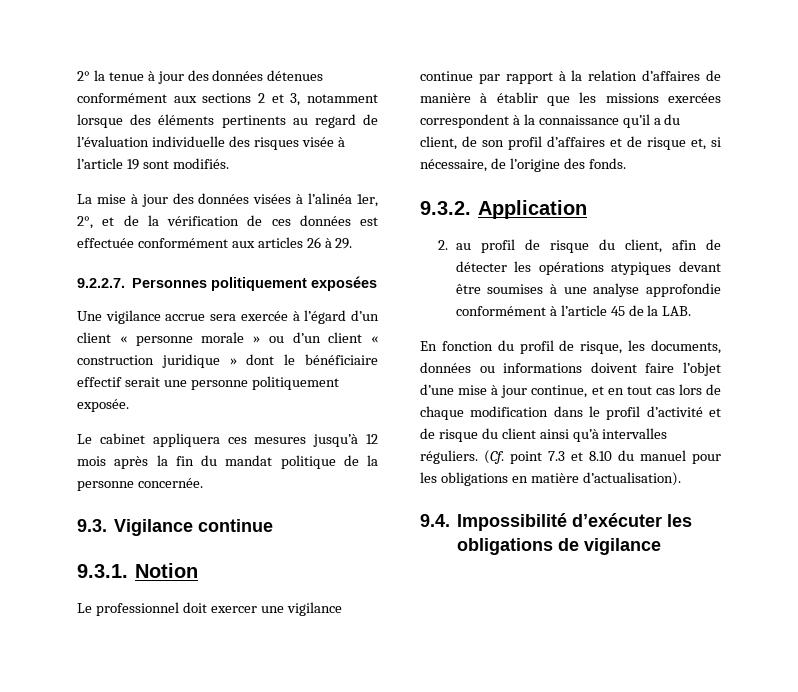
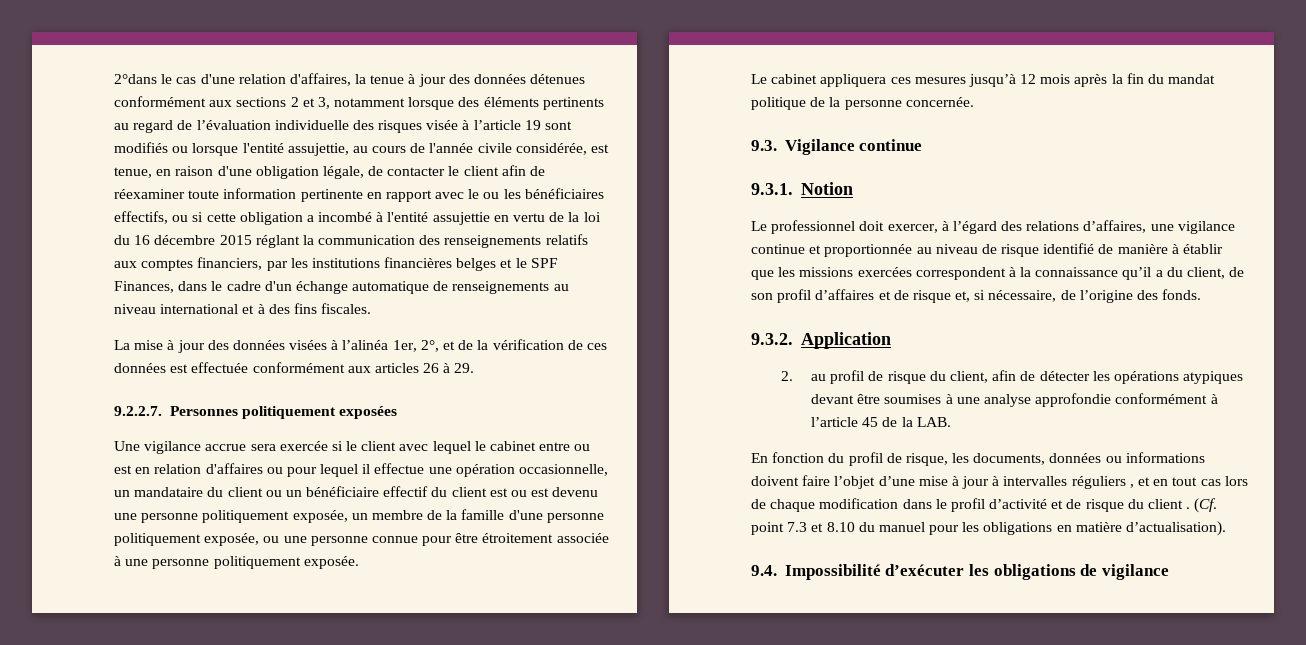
- 2° la tenue à jour des données détenues conformément aux sections 2 et 3, notamment lorsque des éléments pertinents au regard de l’évaluation individuelle des risques visée à l’article 19 sont modifiés.
+ 2°dans le cas d'une relation d'affaires, la tenue à jour des données détenues conformément aux sections 2 et 3, notamment lorsque des éléments pertinents au regard de l’évaluation individuelle des risques visée à l’article 19 sont modifiés ou lorsque l'entité assujettie, au cours de l'année civile considérée, est tenue, en raison d'une obligation légale, de contacter le client afin de réexaminer toute information pertinente en rapport avec le ou les bénéficiaires effectifs, ou si cette obligation a incombé à l'entité assujettie en vertu de la loi du 16 décembre 2015 réglant la communication des renseignements relatifs aux comptes financiers, par les institutions financières belges et le SPF Finances, dans le cadre d'un échange automatique de renseignements au niveau international et à des fins fiscales.
- Une vigilance accrue sera exercée à l’égard d’un client « personne morale » ou d’un client « construction juridique » dont le bénéficiaire effectif serait une personne politiquement exposée.
+ Une vigilance accrue sera exercée si le client avec lequel le cabinet entre ou est en relation d'affaires ou pour lequel il effectue une opération occasionnelle, un mandataire du client ou un bénéficiaire effectif du client est ou est devenu une personne politiquement exposée, un membre de la famille d'une personne politiquement exposée, ou une personne connue pour être étroitement associée à une personne politiquement exposée.
- Le professionnel doit exercer une vigilance continue par rapport à la relation d’affaires de manière à établir que les missions exercées correspondent à la connaissance qu’il a du client, de son profil d’affaires et de risque et, si nécessaire, de l’origine des fonds.
+ Le professionnel doit exercer, à l’égard des relations d’affaires, une vigilance continue et proportionnée au niveau de risque identifié de manière à établir que les missions exercées correspondent à la connaissance qu’il a du client, de son profil d’affaires et de risque et, si nécessaire, de l’origine des fonds.
- En fonction du profil de risque, les documents, données ou informations doivent faire l’objet d’une mise à jour continue, et en tout cas lors de chaque modification dans le profil d’activité et de risque du client ainsi qu’à intervalles réguliers.
+ En fonction du profil de risque, les documents, données ou informations doivent faire l’objet d’une mise à jour à intervalles réguliers , et en tout cas lors de chaque modification dans le profil d’activité et de risque du client .

